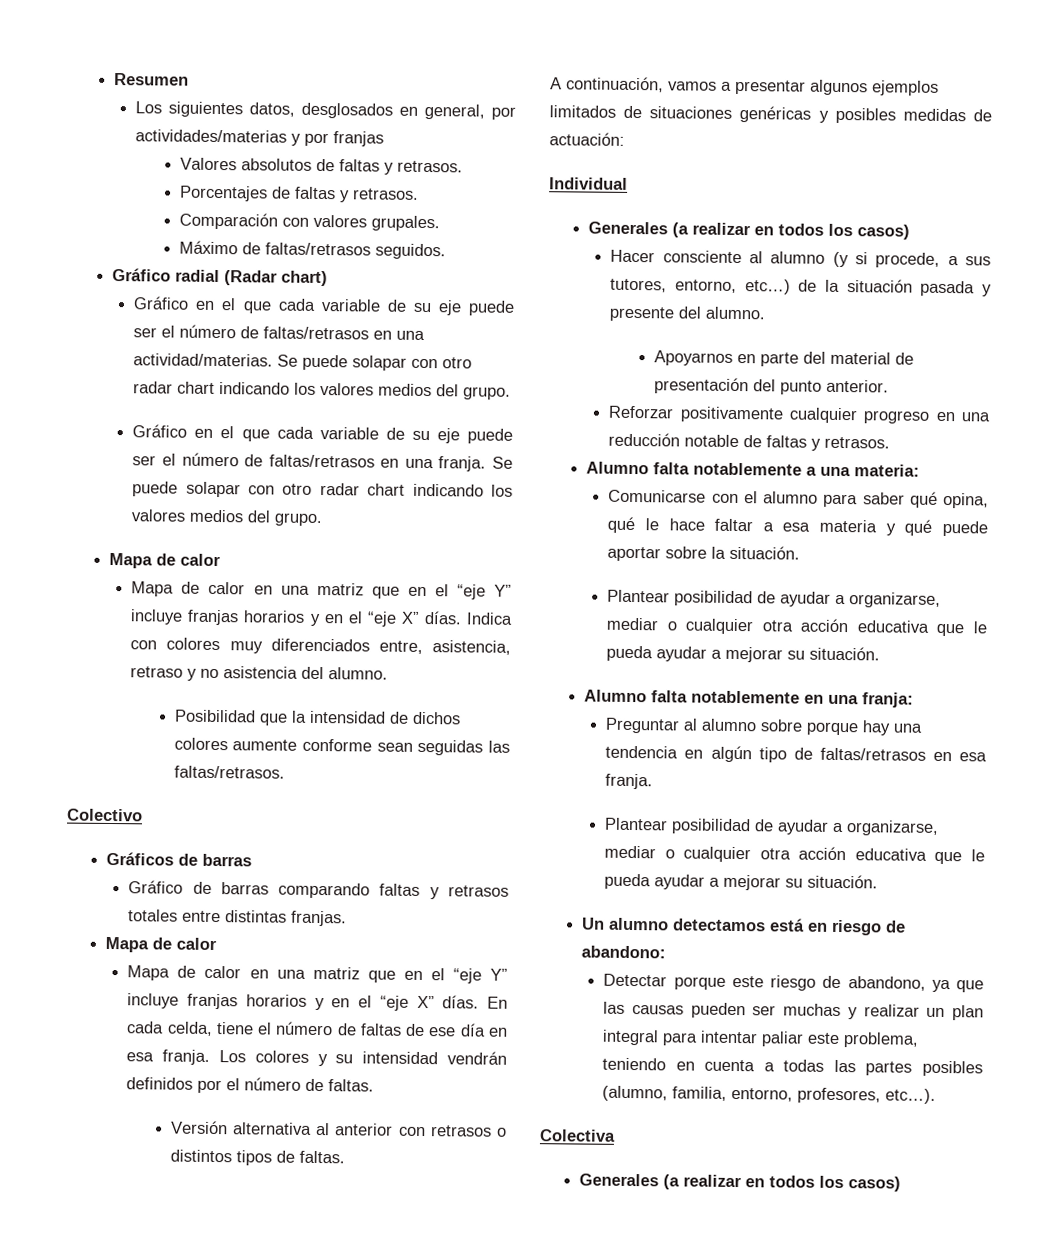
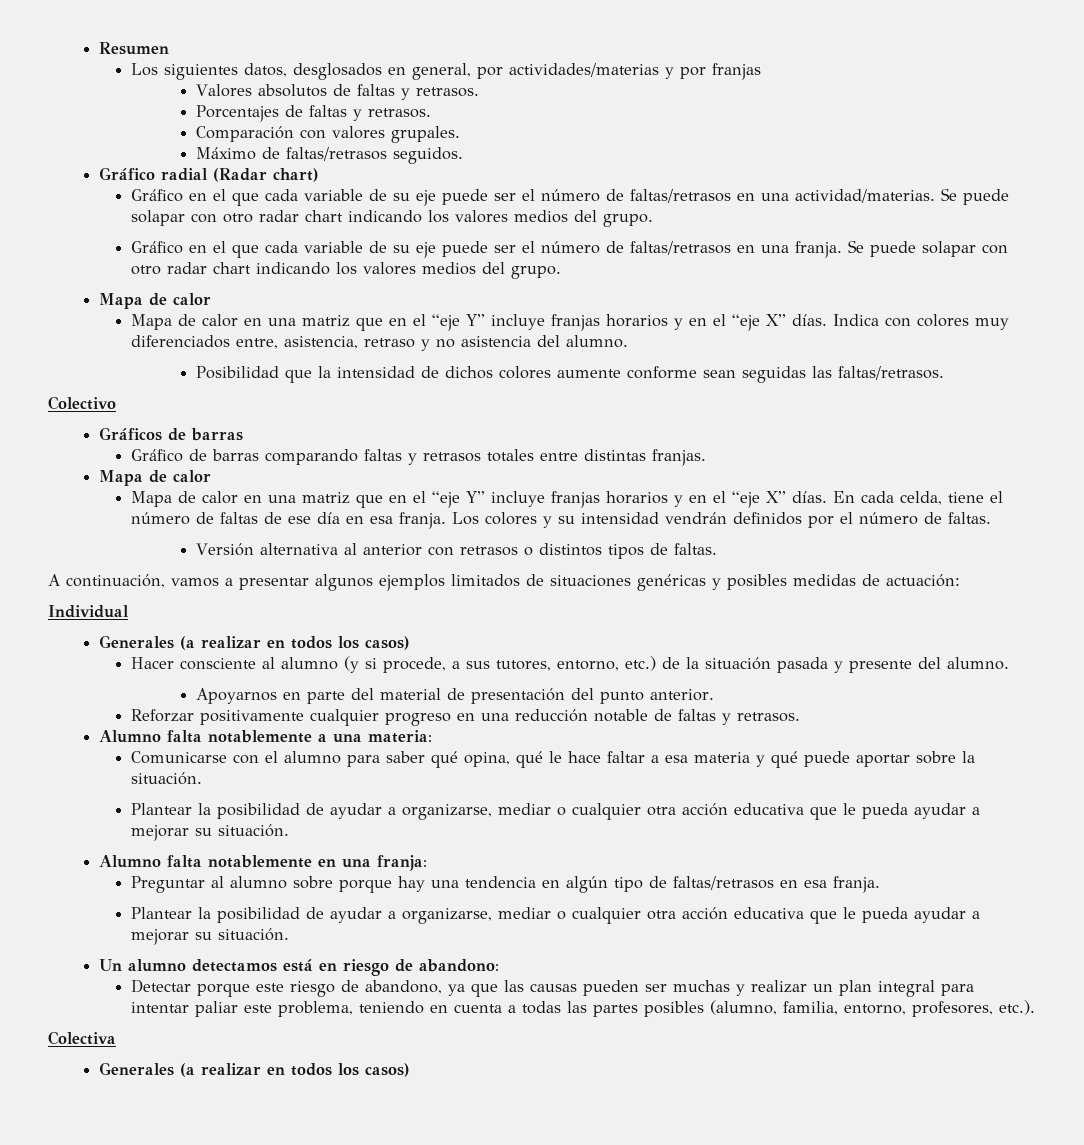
- Hacer consciente al alumno (y si procede, a sus tutores, entorno, etc…) de la situación pasada y presente del alumno.
+ Hacer consciente al alumno (y si procede, a sus tutores, entorno, etc.) de la situación pasada y presente del alumno.
  Comunicarse con el alumno para saber qué opina, qué le hace faltar a esa materia y qué puede aportar sobre la situación.
- Plantear posibilidad de ayudar a organizarse, mediar o cualquier otra acción educativa que le pueda ayudar a mejorar su situación.
+ Plantear la posibilidad de ayudar a organizarse, mediar o cualquier otra acción educativa que le pueda ayudar a mejorar su situación.
  Preguntar al alumno sobre porque hay una tendencia en algún tipo de faltas/retrasos en esa franja.
- Plantear posibilidad de ayudar a organizarse, mediar o cualquier otra acción educativa que le pueda ayudar a mejorar su situación.
+ Plantear la posibilidad de ayudar a organizarse, mediar o cualquier otra acción educativa que le pueda ayudar a mejorar su situación.
- Detectar porque este riesgo de abandono, ya que las causas pueden ser muchas y realizar un plan integral para intentar paliar este problema, teniendo en cuenta a todas las partes posibles (alumno, familia, entorno, profesores, etc…).
+ Detectar porque este riesgo de abandono, ya que las causas pueden ser muchas y realizar un plan integral para intentar paliar este problema, teniendo en cuenta a todas las partes posibles (alumno, familia, entorno, profesores, etc.).

